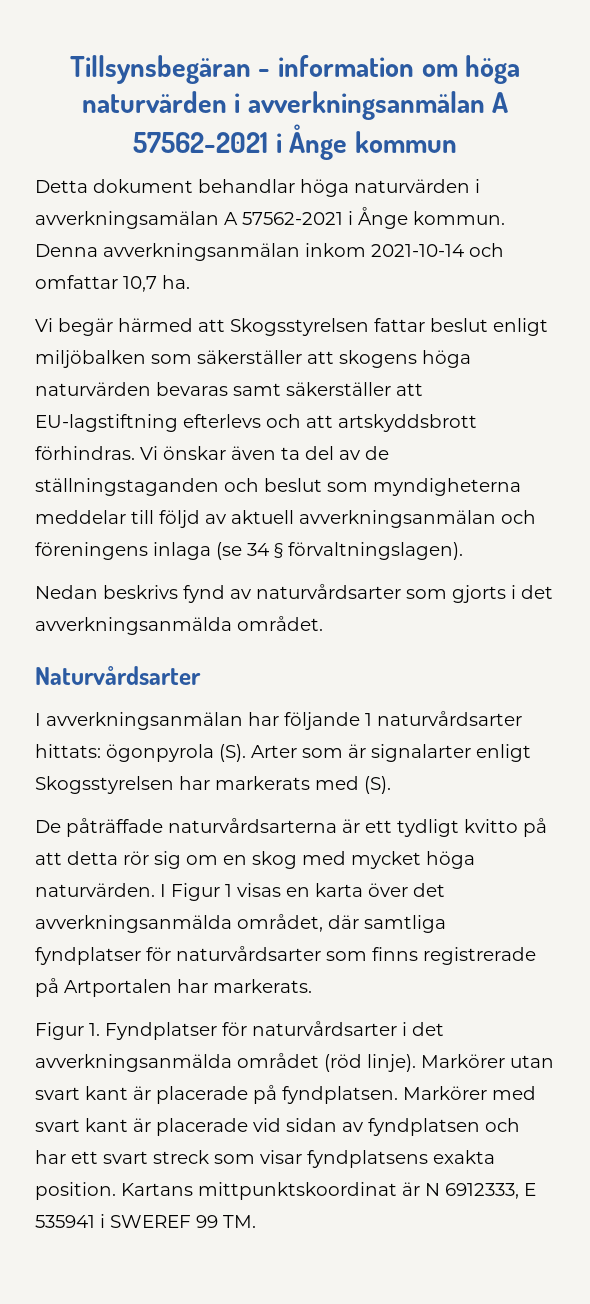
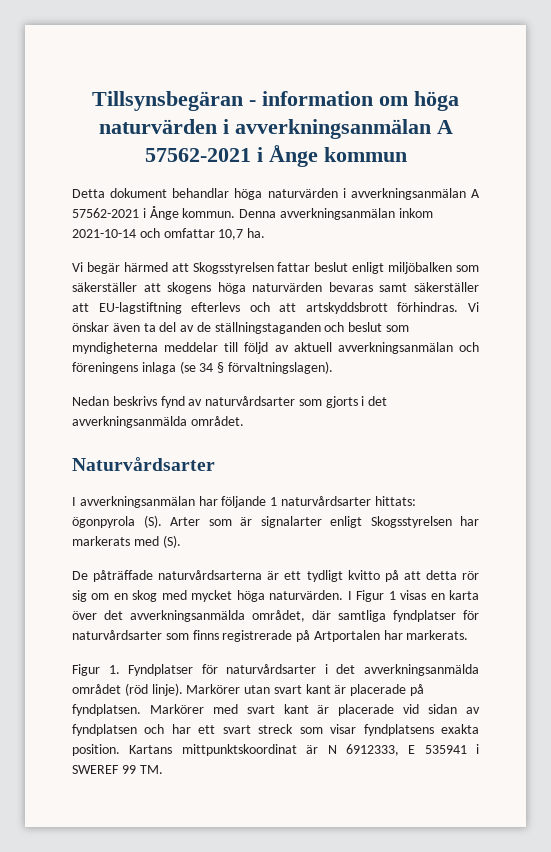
- Detta dokument behandlar höga naturvärden i avverkningsamälan A 57562-2021 i Ånge kommun.
+ Detta dokument behandlar höga naturvärden i avverkningsanmälan A 57562-2021 i Ånge kommun.

